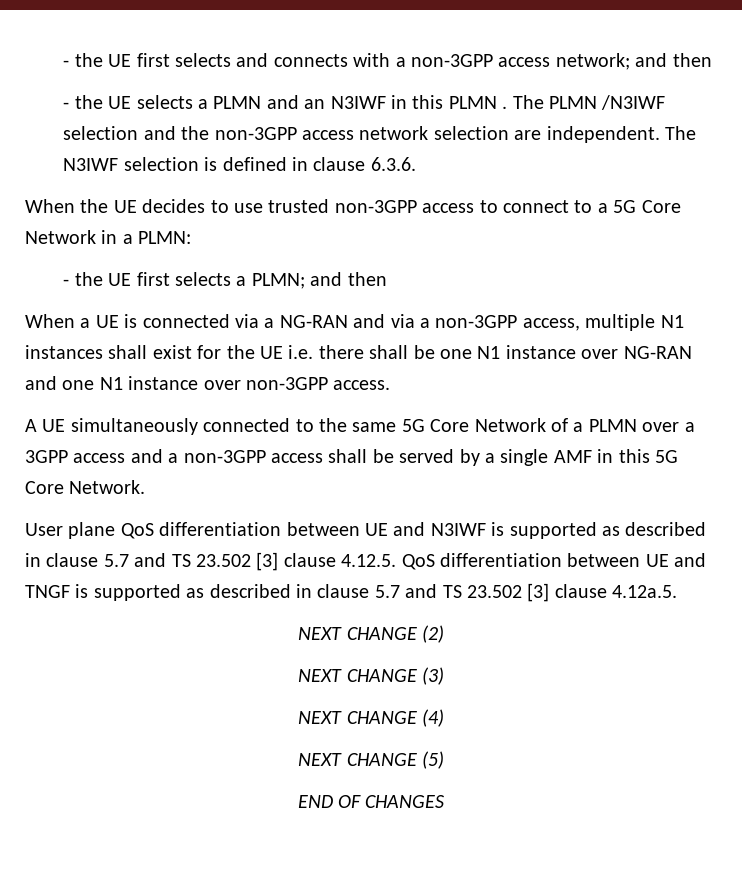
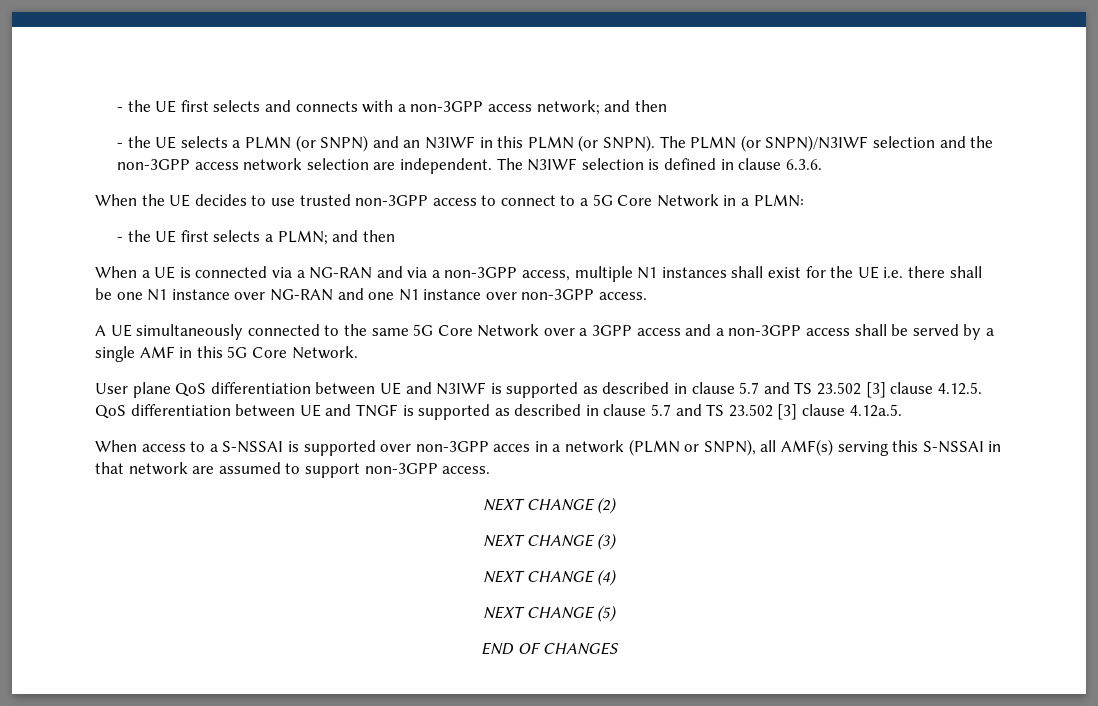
- - the UE selects a PLMN and an N3IWF in this PLMN . The PLMN /N3IWF selection and the non-3GPP access network selection are independent.
+ - the UE selects a PLMN (or SNPN) and an N3IWF in this PLMN (or SNPN). The PLMN (or SNPN)/N3IWF selection and the non-3GPP access network selection are independent.
- A UE simultaneously connected to the same 5G Core Network of a PLMN over a 3GPP access and a non-3GPP access shall be served by a single AMF in this 5G Core Network.
+ A UE simultaneously connected to the same 5G Core Network over a 3GPP access and a non-3GPP access shall be served by a single AMF in this 5G Core Network.
+ When access to a S-NSSAI is supported over non-3GPP acces in a network (PLMN or SNPN), all AMF(s) serving this S-NSSAI in that network are assumed to support non-3GPP access.

